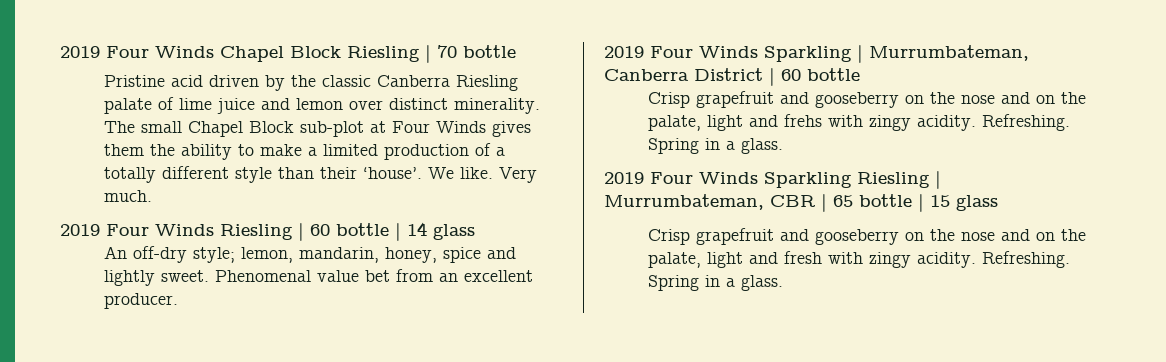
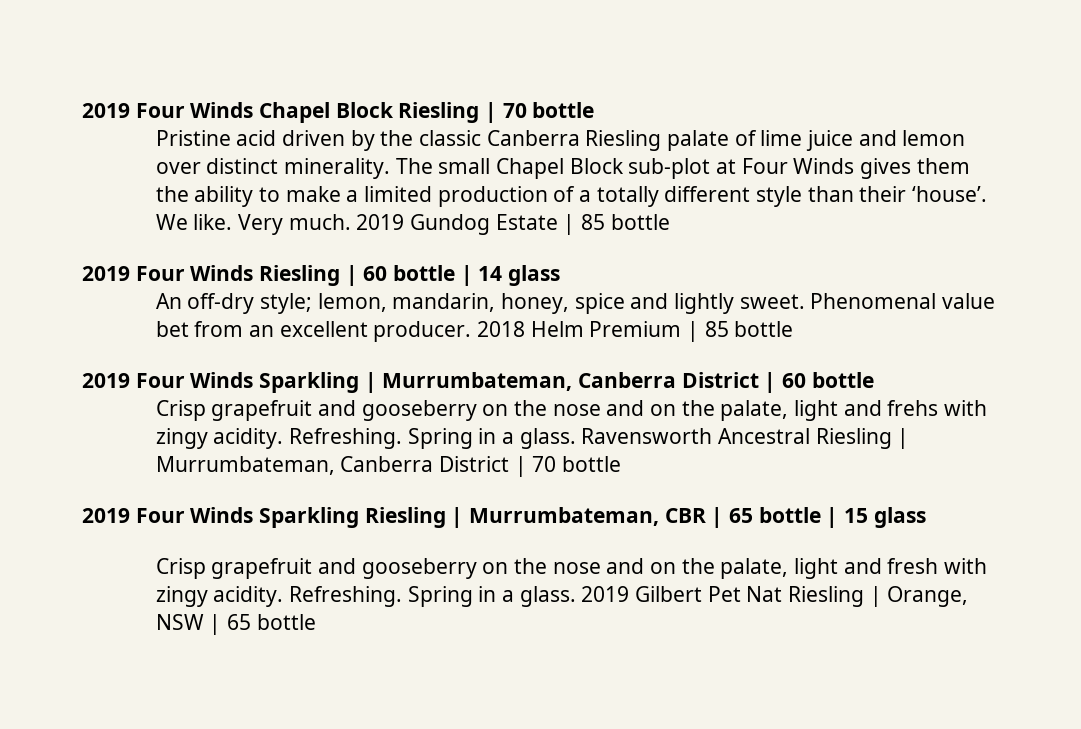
+ 2019 Gundog Estate | 85 bottle
+ 2018 Helm Premium | 85 bottle
+ Ravensworth Ancestral Riesling | Murrumbateman, Canberra District | 70 bottle
+ 2019 Gilbert Pet Nat Riesling | Orange, NSW | 65 bottle

